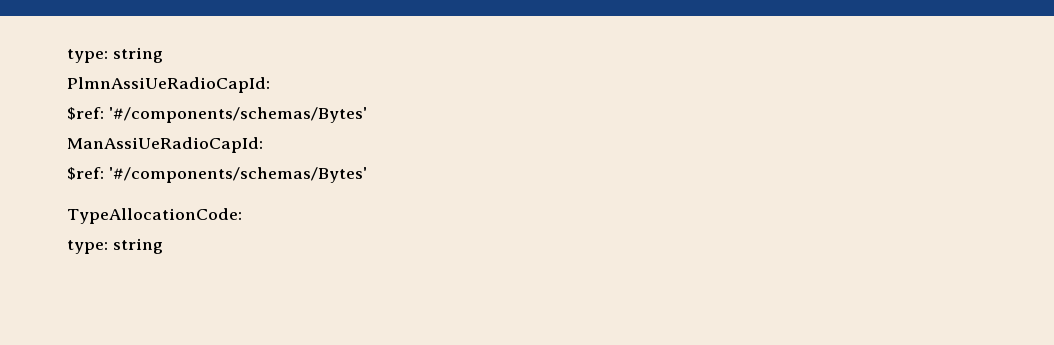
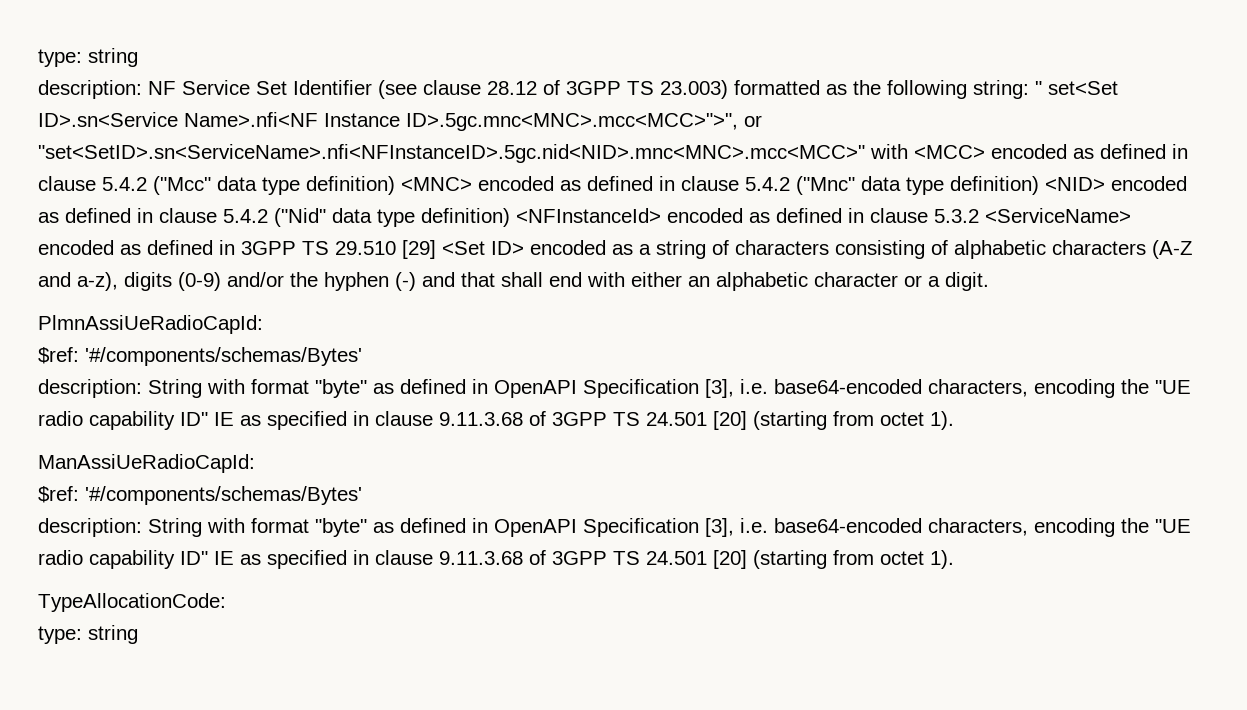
+ description: NF Service Set Identifier (see clause 28.12 of 3GPP TS 23.003) formatted as the following string: " set<Set ID>.sn<Service Name>.nfi<NF Instance ID>.5gc.mnc<MNC>.mcc<MCC>">", or "set<SetID>.sn<ServiceName>.nfi<NFInstanceID>.5gc.nid<NID>.mnc<MNC>.mcc<MCC>" with <MCC> encoded as defined in clause 5.4.2 ("Mcc" data type definition) <MNC> encoded as defined in clause 5.4.2 ("Mnc" data type definition) <NID> encoded as defined in clause 5.4.2 ("Nid" data type definition) <NFInstanceId> encoded as defined in clause 5.3.2 <ServiceName> encoded as defined in 3GPP TS 29.510 [29] <Set ID> encoded as a string of characters consisting of alphabetic characters (A-Z and a-z), digits (0-9) and/or the hyphen (-) and that shall end with either an alphabetic character or a digit.
  PlmnAssiUeRadioCapId:
  $ref: '#/components/schemas/Bytes'
+ description: String with format "byte" as defined in OpenAPI Specification [3], i.e. base64-encoded characters, encoding the "UE radio capability ID" IE as specified in clause 9.11.3.68 of 3GPP TS 24.501 [20] (starting from octet 1).
  ManAssiUeRadioCapId:
  $ref: '#/components/schemas/Bytes'
+ description: String with format "byte" as defined in OpenAPI Specification [3], i.e. base64-encoded characters, encoding the "UE radio capability ID" IE as specified in clause 9.11.3.68 of 3GPP TS 24.501 [20] (starting from octet 1).

